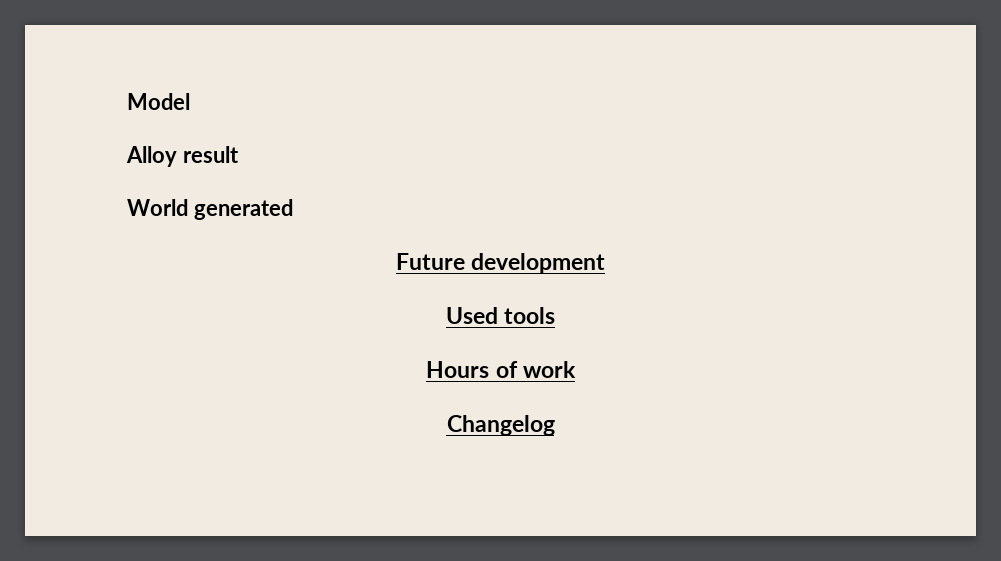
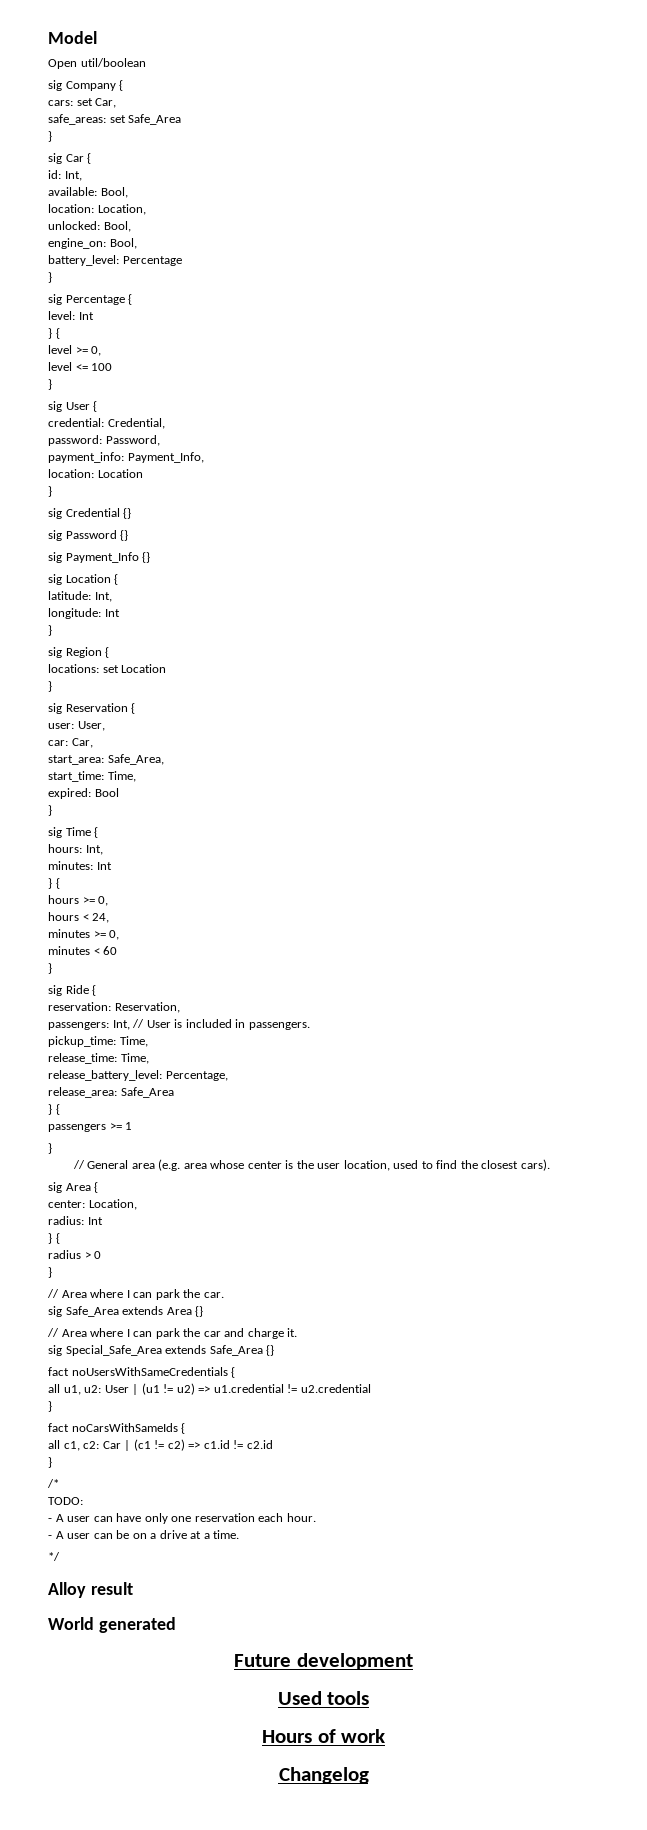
+ Open util/boolean
+ sig Company {
+ cars: set Car,
+ safe_areas: set Safe_Area
+ }
+ sig Car {
+ id: Int,
+ available: Bool,
+ location: Location,
+ unlocked: Bool,
+ engine_on: Bool,
+ battery_level: Percentage
+ }
+ sig Percentage {
+ level: Int
+ } {
+ level >= 0,
+ level <= 100
+ }
+ sig User {
+ credential: Credential,
+ password: Password,
+ payment_info: Payment_Info,
+ location: Location
+ }
+ sig Credential {}
+ sig Password {}
+ sig Payment_Info {}
+ sig Location {
+ latitude: Int,
+ longitude: Int
+ }
+ sig Region {
+ locations: set Location
+ }
+ sig Reservation {
+ user: User,
+ car: Car,
+ start_area: Safe_Area,
+ start_time: Time,
+ expired: Bool
+ }
+ sig Time {
+ hours: Int,
+ minutes: Int
+ } {
+ hours >= 0,
+ hours < 24,
+ minutes >= 0,
+ minutes < 60
+ }
+ sig Ride {
+ reservation: Reservation,
+ passengers: Int, // User is included in passengers.
+ pickup_time: Time,
+ release_time: Time,
+ release_battery_level: Percentage,
+ release_area: Safe_Area
+ } {
+ passengers >= 1
+ }
+ // General area (e.g. area whose center is the user location, used to find the closest cars).
+ sig Area {
+ center: Location,
+ radius: Int
+ } {
+ radius > 0
+ }
+ // Area where I can park the car.
+ sig Safe_Area extends Area {}
+ // Area where I can park the car and charge it.
+ sig Special_Safe_Area extends Safe_Area {}
+ fact noUsersWithSameCredentials {
+ all u1, u2: User | (u1 != u2) => u1.credential != u2.credential
+ }
+ fact noCarsWithSameIds {
+ all c1, c2: Car | (c1 != c2) => c1.id != c2.id
+ }
+ /*
+ TODO:
+ - A user can have only one reservation each hour.
+ - A user can be on a drive at a time.
+ */

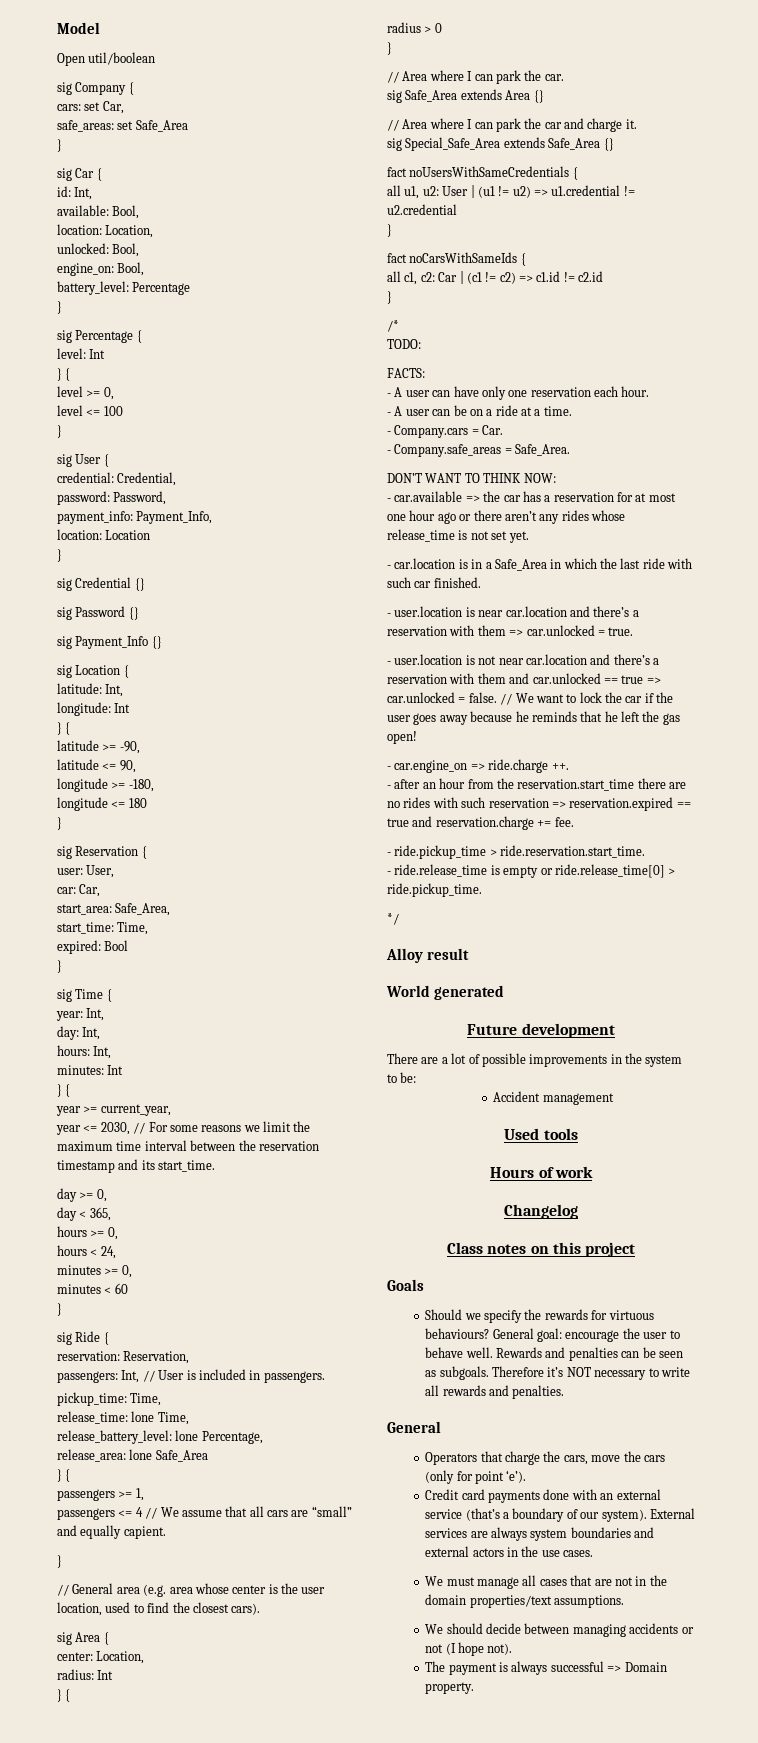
  longitude: Int
- }
- sig Region {
- locations: set Location
+ } {
+ latitude >= -90,
+ latitude <= 90,
+ longitude >= -180,
+ longitude <= 180
+ year: Int,
+ day: Int,
+ year >= current_year,
+ year <= 2030, // For some reasons we limit the maximum time interval between the reservation timestamp and its start_time.
+ day >= 0,
+ day < 365,
- release_time: Time,
+ release_time: lone Time,
- release_battery_level: Percentage,
+ release_battery_level: lone Percentage,
- release_area: Safe_Area
+ release_area: lone Safe_Area
- passengers >= 1
+ passengers >= 1,
+ passengers <= 4 // We assume that all cars are “small” and equally capient.
+ FACTS:
- - A user can be on a drive at a time.
+ - A user can be on a ride at a time.
+ - Company.cars = Car.
+ - Company.safe_areas = Safe_Area.
+ DON’T WANT TO THINK NOW:
+ - car.available => the car has a reservation for at most one hour ago or there aren’t any rides whose release_time is not set yet.
+ - car.location is in a Safe_Area in which the last ride with such car finished.
+ - user.location is near car.location and there’s a reservation with them => car.unlocked = true.
+ - user.location is not near car.location and there’s a reservation with them and car.unlocked == true => car.unlocked = false. // We want to lock the car if the user goes away because he reminds that he left the gas open!
+ - car.engine_on => ride.charge ++.
+ - after an hour from the reservation.start_time there are no rides with such reservation => reservation.expired == true and reservation.charge += fee.
+ - ride.pickup_time > ride.reservation.start_time.
+ - ride.release_time is empty or ride.release_time[0] > ride.pickup_time.
+ There are a lot of possible improvements in the system to be:
+ Accident management
+ Class notes on this project
+ Goals
+ Should we specify the rewards for virtuous behaviours? General goal: encourage the user to behave well. Rewards and penalties can be seen as subgoals. Therefore it’s NOT necessary to write all rewards and penalties.
+ General
+ Operators that charge the cars, move the cars (only for point ‘e’).
+ Credit card payments done with an external service (that’s a boundary of our system). External services are always system boundaries and external actors in the use cases.
+ We must manage all cases that are not in the domain properties/text assumptions.
+ We should decide between managing accidents or not (I hope not).
+ The payment is always successful => Domain property.

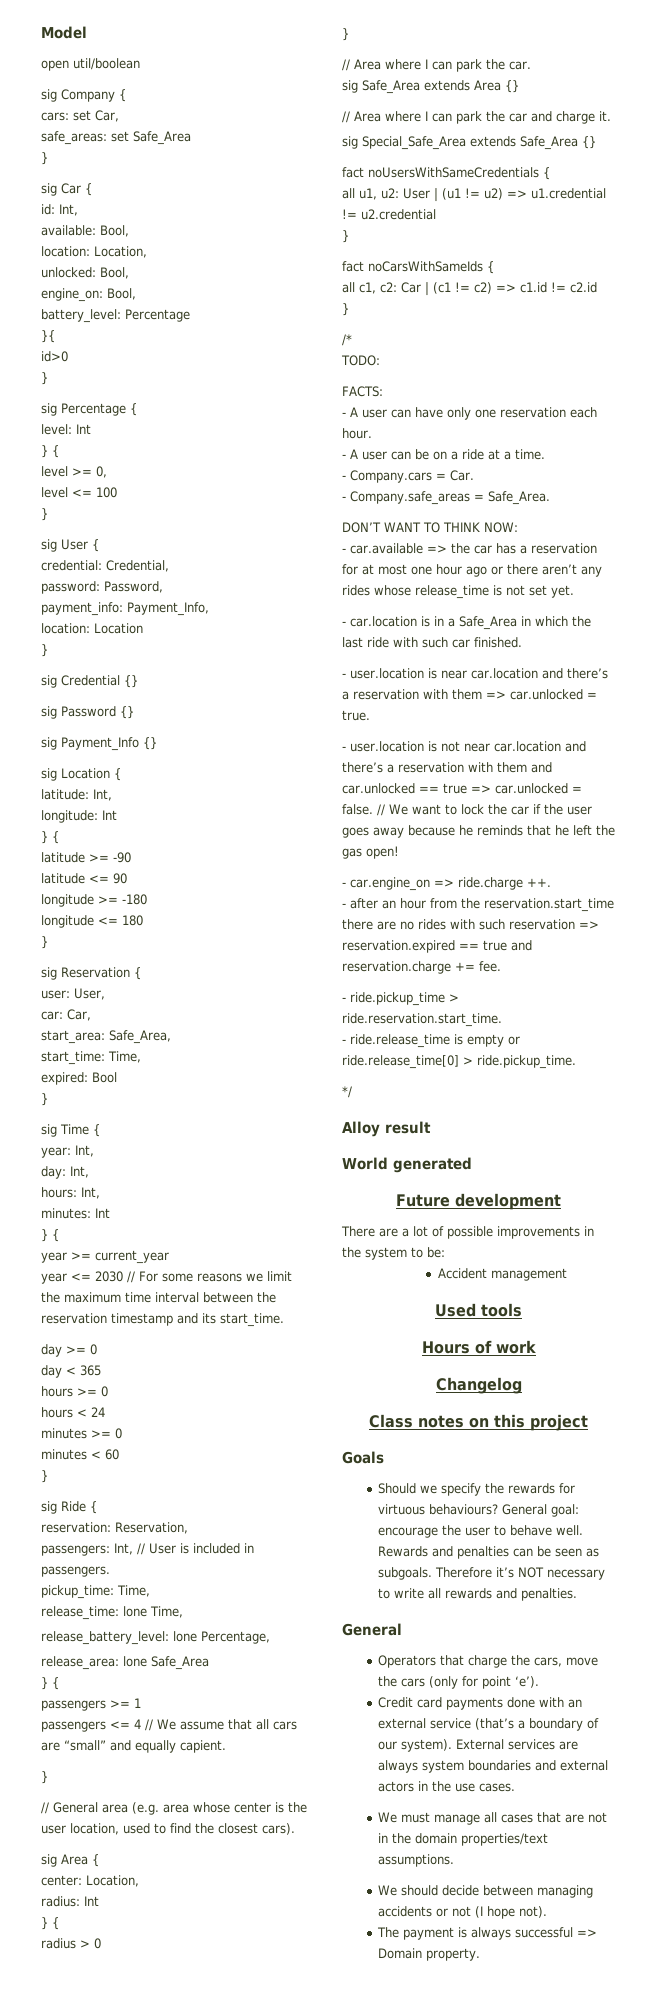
- Open util/boolean
+ open util/boolean
+ }{
+ id>0
- latitude >= -90,
+ latitude >= -90
- latitude <= 90,
+ latitude <= 90
- longitude >= -180,
+ longitude >= -180
- year >= current_year,
+ year >= current_year
- year <= 2030, // For some reasons we limit the maximum time interval between the reservation timestamp and its start_time.
+ year <= 2030 // For some reasons we limit the maximum time interval between the reservation timestamp and its start_time.
- day >= 0,
+ day >= 0
- day < 365,
+ day < 365
- hours >= 0,
+ hours >= 0
- hours < 24,
+ hours < 24
- minutes >= 0,
+ minutes >= 0
- passengers >= 1,
+ passengers >= 1

